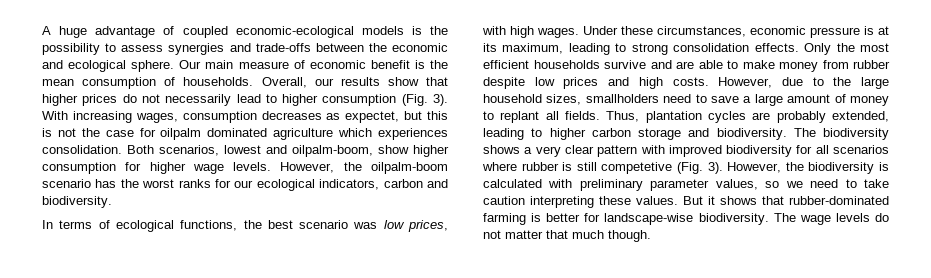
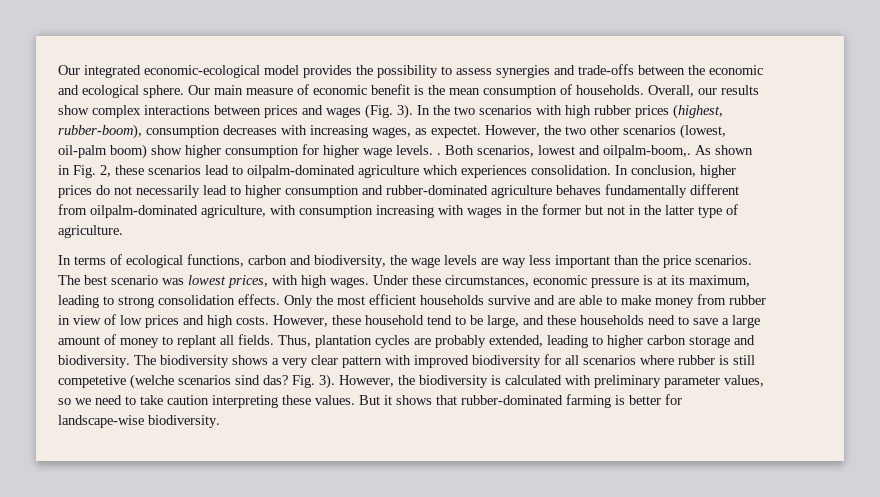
- A huge advantage of coupled economic-ecological models is the possibility to assess synergies and trade-offs between the economic and ecological sphere.
+ Our integrated economic-ecological model provides the possibility to assess synergies and trade-offs between the economic and ecological sphere.
- Overall, our results show that higher prices do not necessarily lead to higher consumption (Fig. 3). With increasing wages, consumption decreases as expectet, but this is not the case for oilpalm dominated agriculture which experiences consolidation. Both scenarios, lowest and oilpalm-boom, show higher consumption for higher wage levels. However, the oilpalm-boom scenario has the worst ranks for our ecological indicators, carbon and biodiversity.
+ Overall, our results show complex interactions between prices and wages (Fig. 3). In the two scenarios with high rubber prices (highest, rubber-boom), consumption decreases with increasing wages, as expectet. However, the two other scenarios (lowest, oil-palm boom) show higher consumption for higher wage levels. . Both scenarios, lowest and oilpalm-boom,. As shown in Fig. 2, these scenarios lead to oilpalm-dominated agriculture which experiences consolidation. In conclusion, higher prices do not necessarily lead to higher consumption and rubber-dominated agriculture behaves fundamentally different from oilpalm-dominated agriculture, with consumption increasing with wages in the former but not in the latter type of agriculture.
- In terms of ecological functions, the best scenario was low prices, with high wages.
+ In terms of ecological functions, carbon and biodiversity, the wage levels are way less important than the price scenarios. The best scenario was lowest prices, with high wages.
- Only the most efficient households survive and are able to make money from rubber despite low prices and high costs.
+ Only the most efficient households survive and are able to make money from rubber in view of low prices and high costs.
- However, due to the large household sizes, smallholders need to save a large amount of money to replant all fields.
+ However, these household tend to be large, and these households need to save a large amount of money to replant all fields.
- The biodiversity shows a very clear pattern with improved biodiversity for all scenarios where rubber is still competetive (Fig. 3).
+ The biodiversity shows a very clear pattern with improved biodiversity for all scenarios where rubber is still competetive (welche scenarios sind das? Fig. 3).
- The wage levels do not matter that much though.

